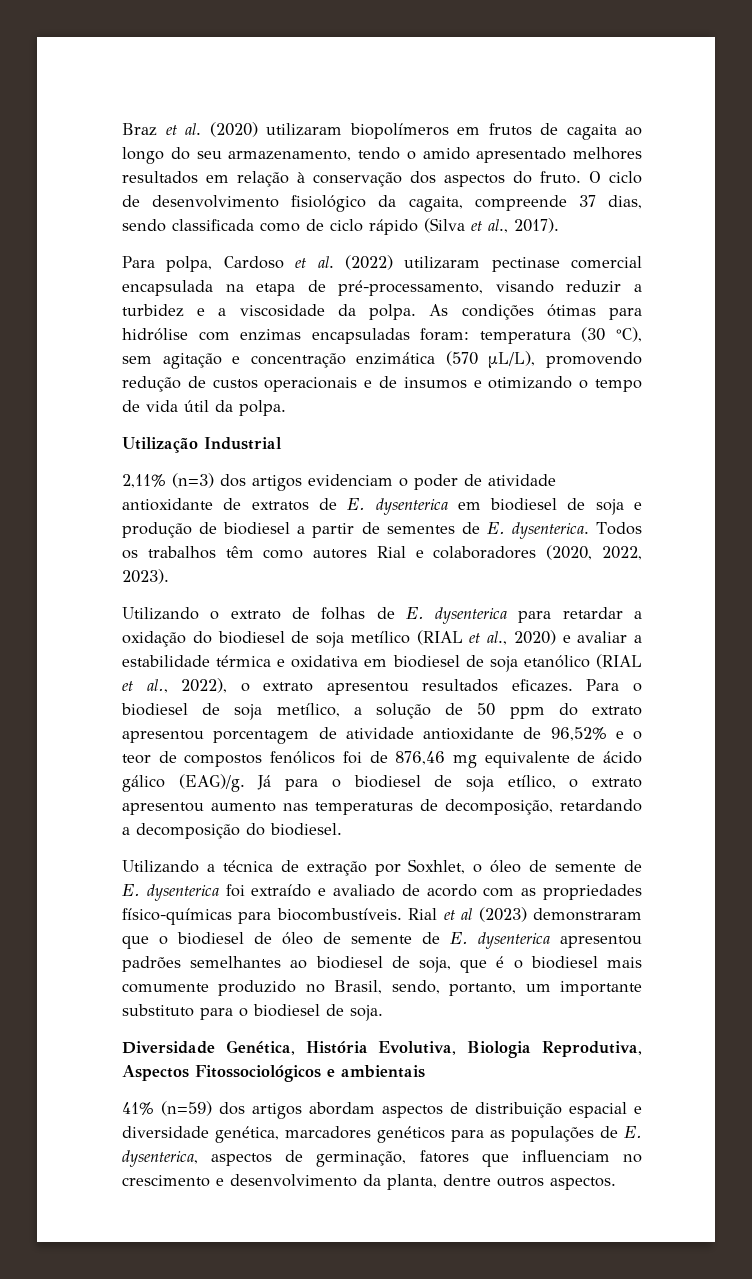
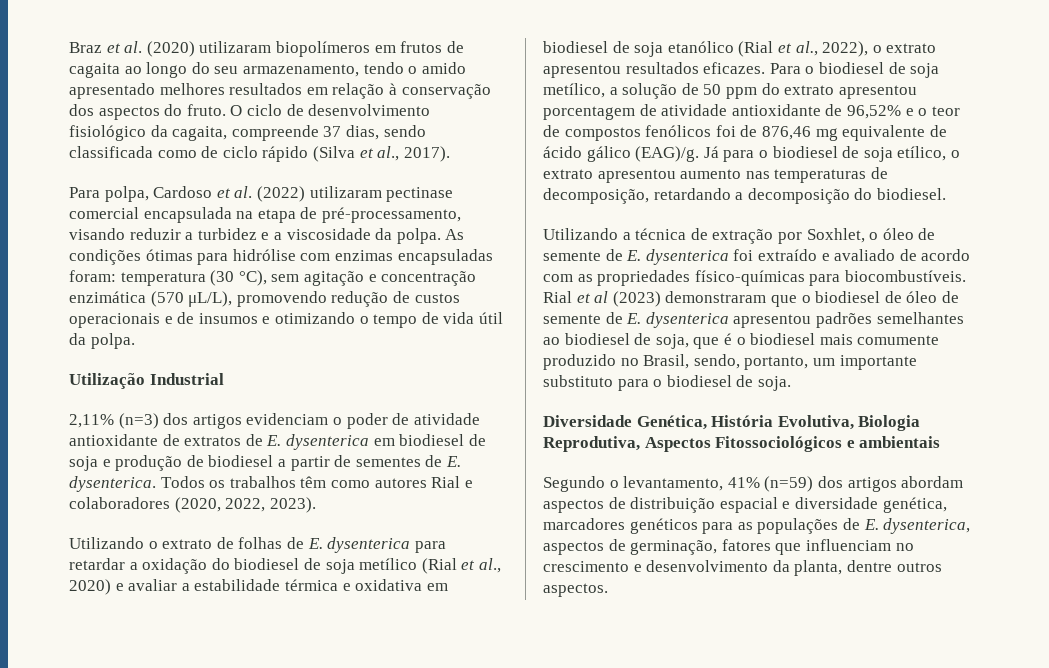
- Utilizando o extrato de folhas de E. dysenterica para retardar a oxidação do biodiesel de soja metílico (RIAL et al., 2020) e avaliar a estabilidade térmica e oxidativa em biodiesel de soja etanólico (RIAL et al., 2022), o extrato apresentou resultados eficazes.
+ Utilizando o extrato de folhas de E. dysenterica para retardar a oxidação do biodiesel de soja metílico (Rial et al., 2020) e avaliar a estabilidade térmica e oxidativa em biodiesel de soja etanólico (Rial et al., 2022), o extrato apresentou resultados eficazes.
- 41% (n=59) dos artigos abordam aspectos de distribuição espacial e diversidade genética, marcadores genéticos para as populações de E. dysenterica, aspectos de germinação, fatores que influenciam no crescimento e desenvolvimento da planta, dentre outros aspectos.
+ Segundo o levantamento, 41% (n=59) dos artigos abordam aspectos de distribuição espacial e diversidade genética, marcadores genéticos para as populações de E. dysenterica, aspectos de germinação, fatores que influenciam no crescimento e desenvolvimento da planta, dentre outros aspectos.

